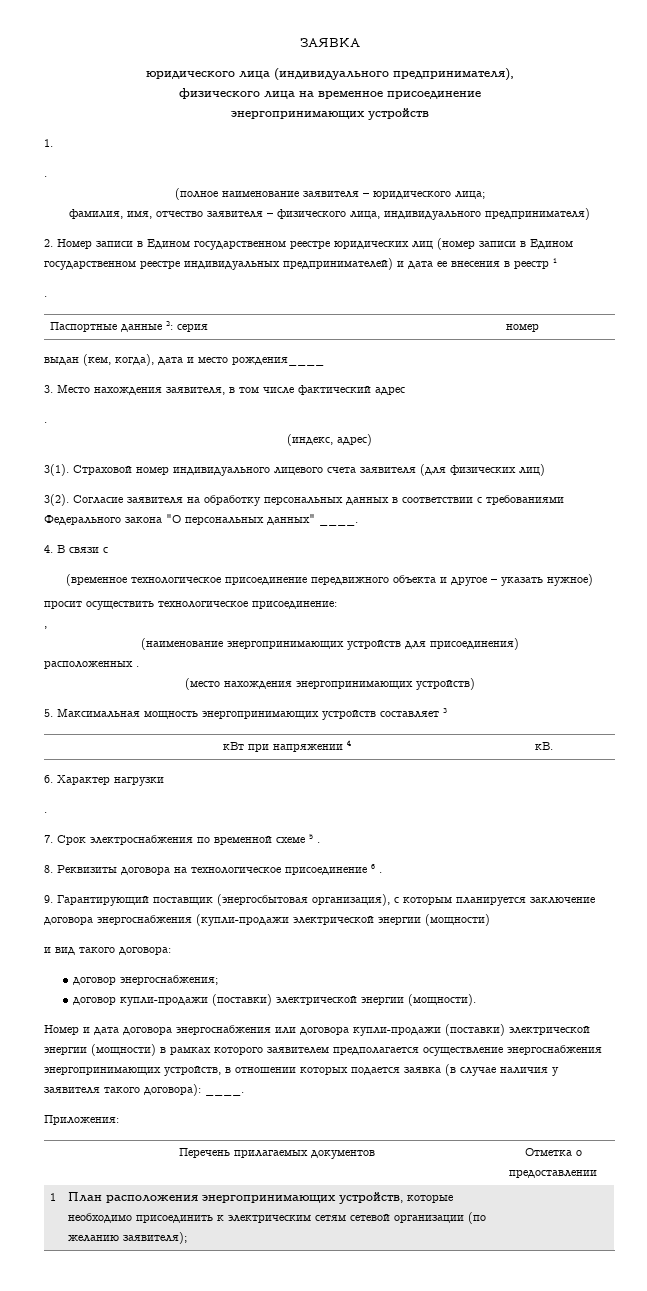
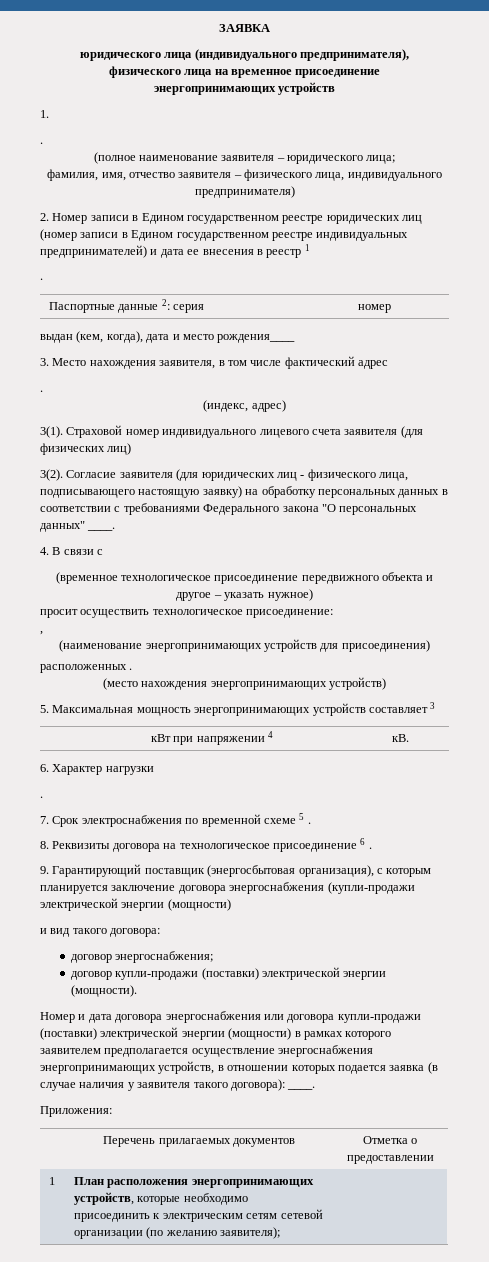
- Согласие заявителя на обработку персональных данных в соответствии с требованиями Федерального закона "О персональных данных" ____.
+ Согласие заявителя (для юридических лиц - физического лица, подписывающего настоящую заявку) на обработку персональных данных в соответствии с требованиями Федерального закона "О персональных данных" ____.

